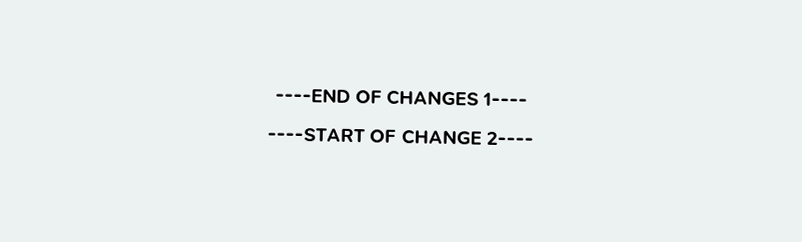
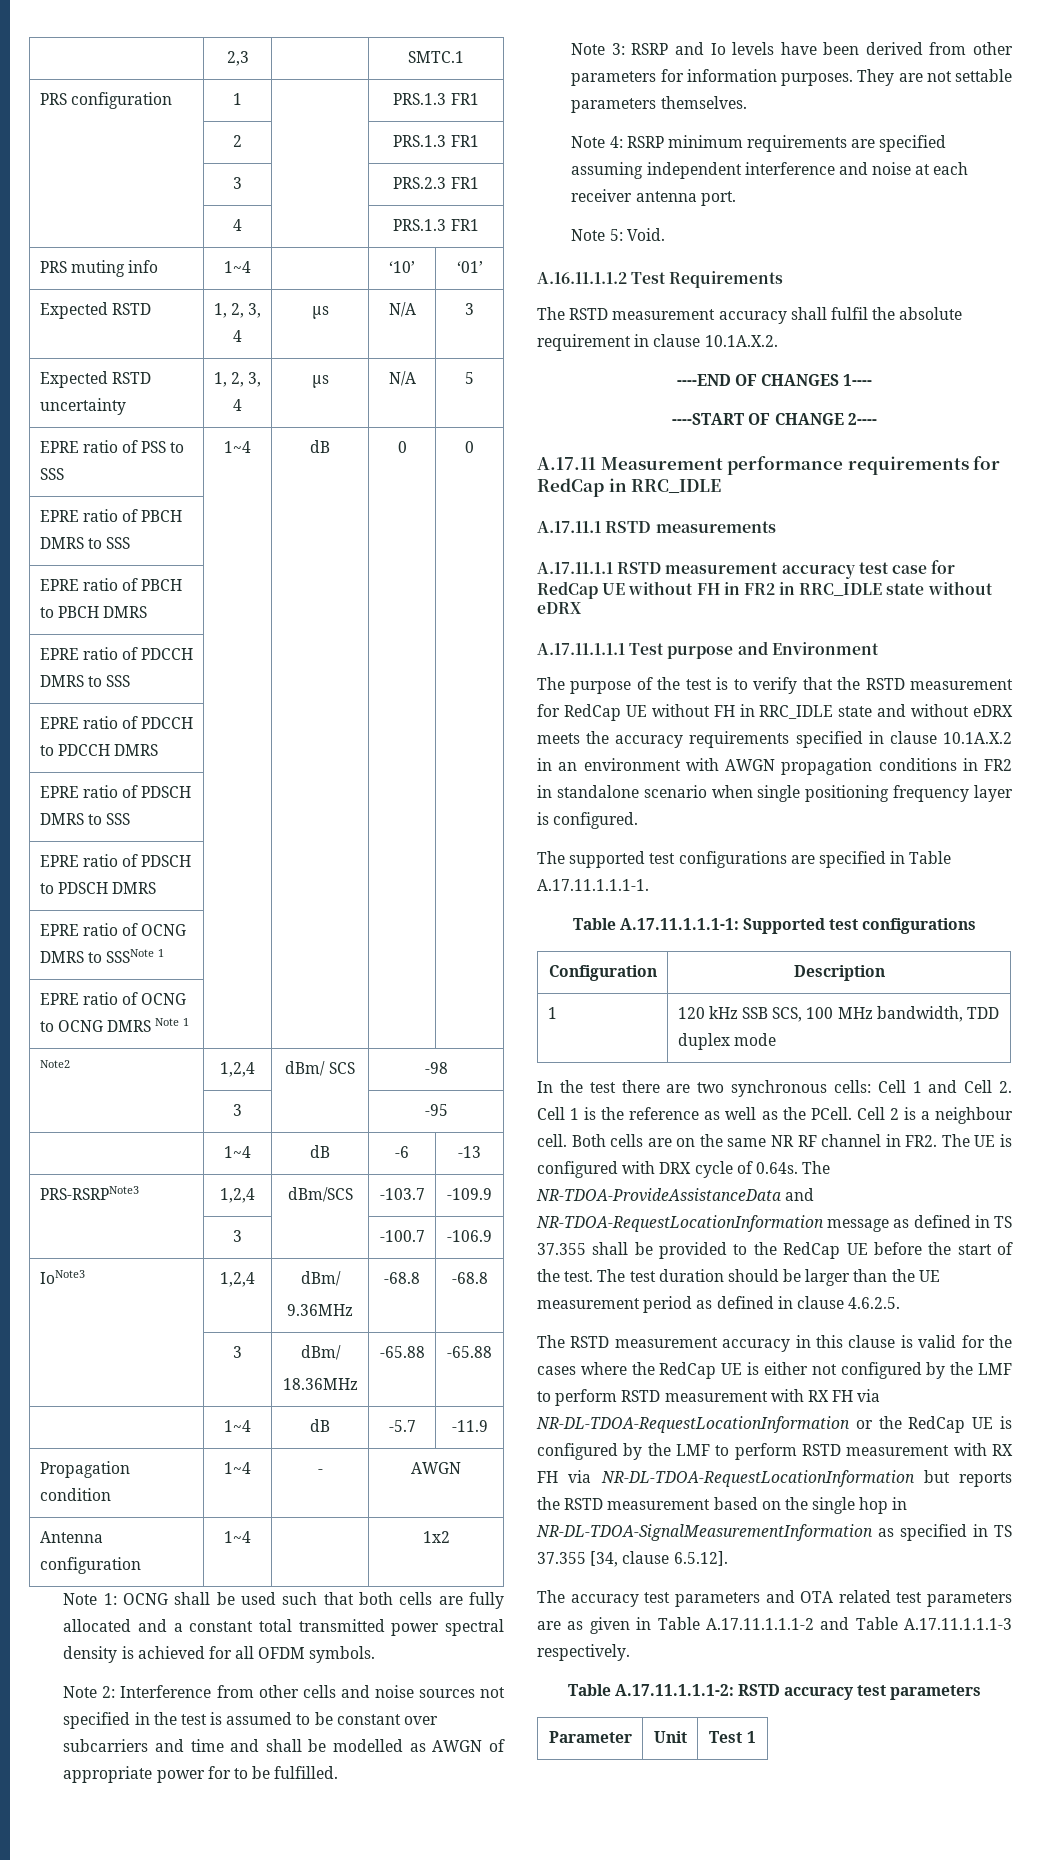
+ | 2,3 | | SMTC.1
+ PRS configuration | 1 | | PRS.1.3 FR1
+ | 2 | | PRS.1.3 FR1
+ | 3 | | PRS.2.3 FR1
+ | 4 | | PRS.1.3 FR1
+ PRS muting info | 1~4 | | ‘10’ | ‘01’
+ Expected RSTD | 1, 2, 3, 4 | μs | N/A | 3
+ Expected RSTD uncertainty | 1, 2, 3, 4 | μs | N/A | 5
+ EPRE ratio of PSS to SSS | 1~4 | dB | 0 | 0
+ EPRE ratio of PBCH DMRS to SSS | | | |
+ EPRE ratio of PBCH to PBCH DMRS | | | |
+ EPRE ratio of PDCCH DMRS to SSS | | | |
+ EPRE ratio of PDCCH to PDCCH DMRS | | | |
+ EPRE ratio of PDSCH DMRS to SSS | | | |
+ EPRE ratio of PDSCH to PDSCH DMRS | | | |
+ EPRE ratio of OCNG DMRS to SSSNote 1 | | | |
+ EPRE ratio of OCNG to OCNG DMRS Note 1 | | | |
+ Note2 | 1,2,4 | dBm/ SCS | -98
+ | 3 | | -95
+ | 1~4 | dB | -6 | -13
+ PRS-RSRPNote3 | 1,2,4 | dBm/SCS | -103.7 | -109.9
+ | 3 | | -100.7 | -106.9
+ IoNote3 | 1,2,4 | dBm/
+ 9.36MHz | -68.8 | -68.8
+ | 3 | dBm/
+ 18.36MHz | -65.88 | -65.88
+ | 1~4 | dB | -5.7 | -11.9
+ Propagation condition | 1~4 | - | AWGN
+ Antenna configuration | 1~4 | | 1x2
+ Note 1: OCNG shall be used such that both cells are fully allocated and a constant total transmitted power spectral density is achieved for all OFDM symbols.
+ Note 2: Interference from other cells and noise sources not specified in the test is assumed to be constant over subcarriers and time and shall be modelled as AWGN of appropriate power for to be fulfilled.
+ Note 3: RSRP and Io levels have been derived from other parameters for information purposes. They are not settable parameters themselves.
+ Note 4: RSRP minimum requirements are specified assuming independent interference and noise at each receiver antenna port.
+ Note 5: Void.
+ A.16.11.1.1.2 Test Requirements
+ The RSTD measurement accuracy shall fulfil the absolute requirement in clause 10.1A.X.2.
+ A.17.11 Measurement performance requirements for RedCap in RRC_IDLE
+ A.17.11.1 RSTD measurements
+ A.17.11.1.1 RSTD measurement accuracy test case for RedCap UE without FH in FR2 in RRC_IDLE state without eDRX
+ A.17.11.1.1.1 Test purpose and Environment
+ The purpose of the test is to verify that the RSTD measurement for RedCap UE without FH in RRC_IDLE state and without eDRX meets the accuracy requirements specified in clause 10.1A.X.2 in an environment with AWGN propagation conditions in FR2 in standalone scenario when single positioning frequency layer is configured.
+ The supported test configurations are specified in Table A.17.11.1.1.1-1.
+ Table A.17.11.1.1.1-1: Supported test configurations
+ Configuration | Description
+ 1 | 120 kHz SSB SCS, 100 MHz bandwidth, TDD duplex mode
+ In the test there are two synchronous cells: Cell 1 and Cell 2. Cell 1 is the reference as well as the PCell. Cell 2 is a neighbour cell. Both cells are on the same NR RF channel in FR2. The UE is configured with DRX cycle of 0.64s. The NR-TDOA-ProvideAssistanceData and NR-TDOA-RequestLocationInformation message as defined in TS 37.355 shall be provided to the RedCap UE before the start of the test. The test duration should be larger than the UE measurement period as defined in clause 4.6.2.5.
+ The RSTD measurement accuracy in this clause is valid for the cases where the RedCap UE is either not configured by the LMF to perform RSTD measurement with RX FH via NR-DL-TDOA-RequestLocationInformation or the RedCap UE is configured by the LMF to perform RSTD measurement with RX FH via NR-DL-TDOA-RequestLocationInformation but reports the RSTD measurement based on the single hop in NR-DL-TDOA-SignalMeasurementInformation as specified in TS 37.355 [34, clause 6.5.12].
+ The accuracy test parameters and OTA related test parameters are as given in Table A.17.11.1.1.1-2 and Table A.17.11.1.1.1-3 respectively.
+ Table A.17.11.1.1.1-2: RSTD accuracy test parameters
+ Parameter | Unit | Test 1

